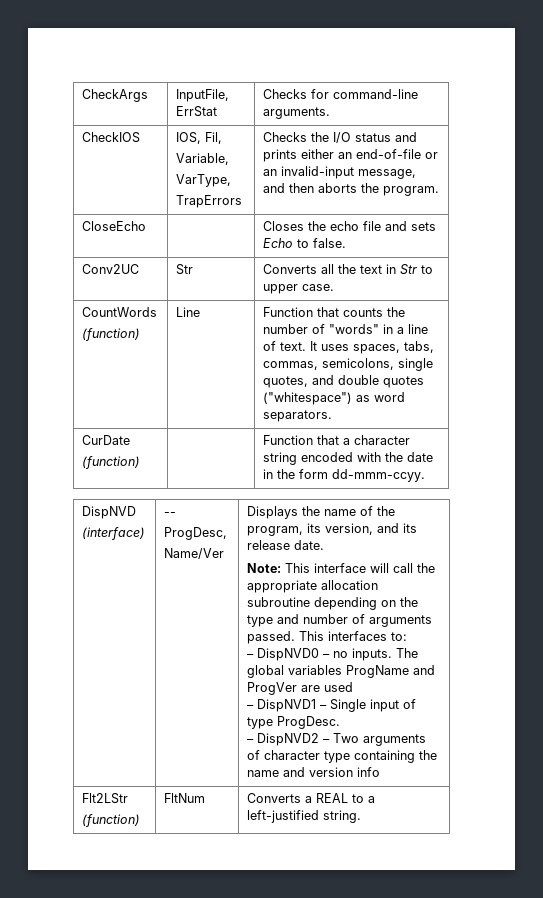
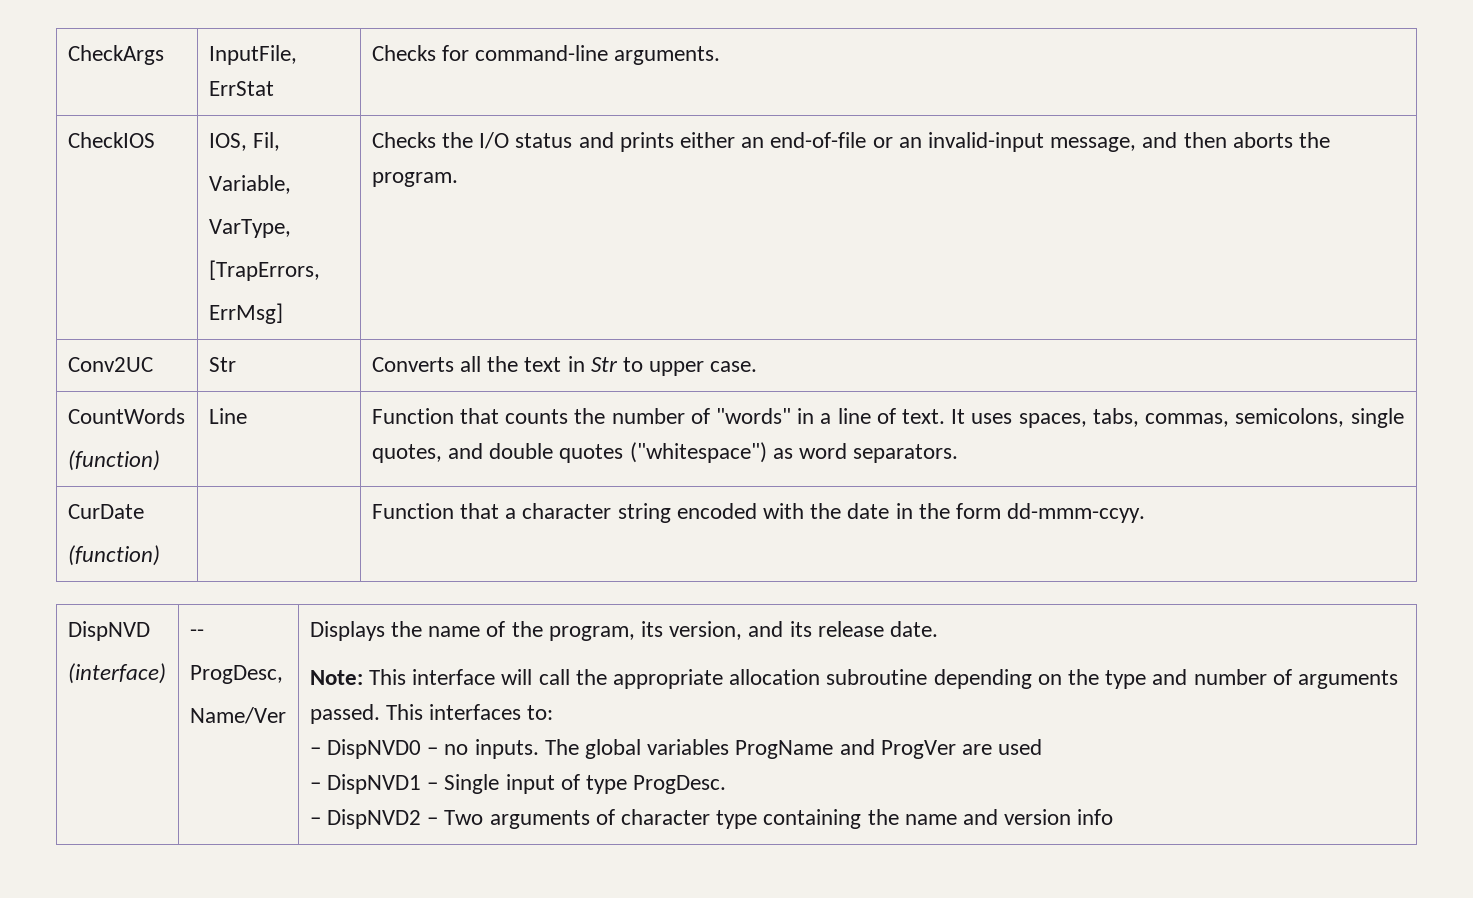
  CheckIOS | IOS, Fil,
  Variable,
  VarType,
- TrapErrors | Checks the I/O status and prints either an end-of-file or an invalid-input message, and then aborts the program.
+ [TrapErrors,
+ ErrMsg] | Checks the I/O status and prints either an end-of-file or an invalid-input message, and then aborts the program.
- CloseEcho | | Closes the echo file and sets Echo to false.
- Flt2LStr
- (function) | FltNum | Converts a REAL to a left-justified string.

